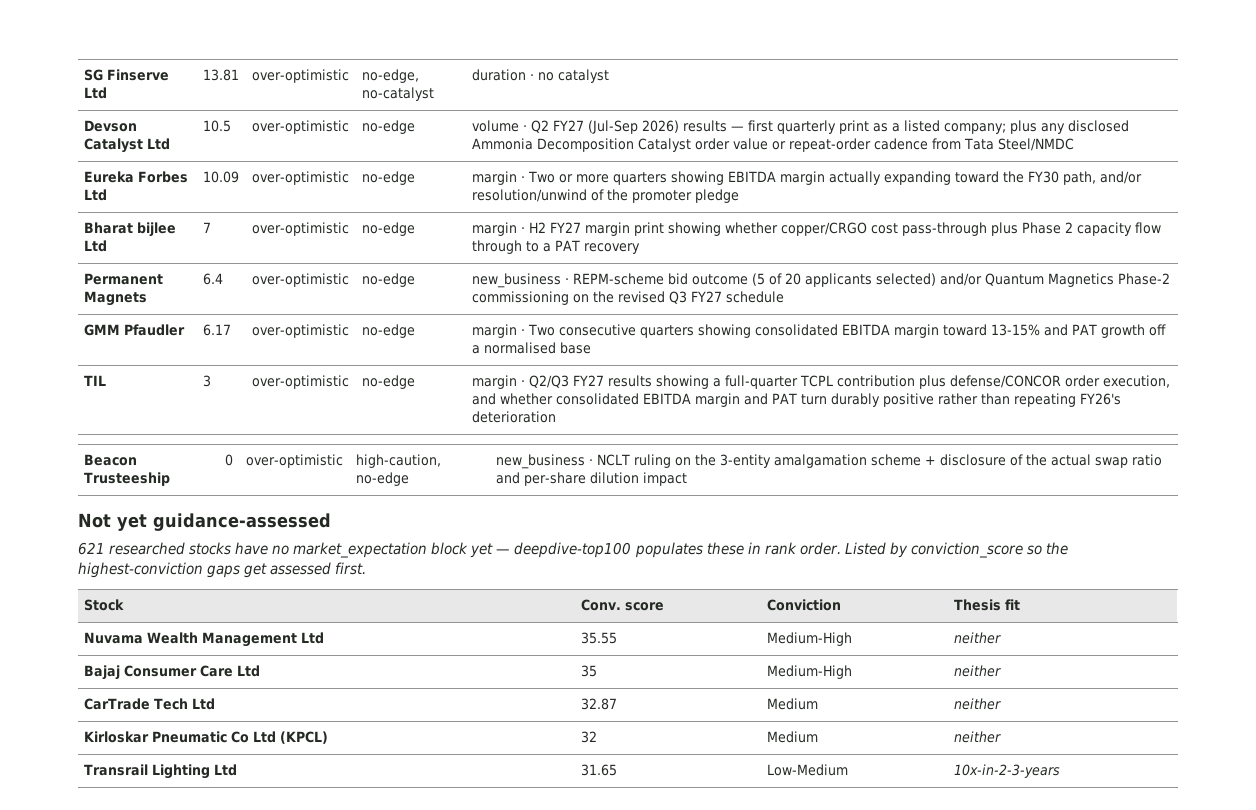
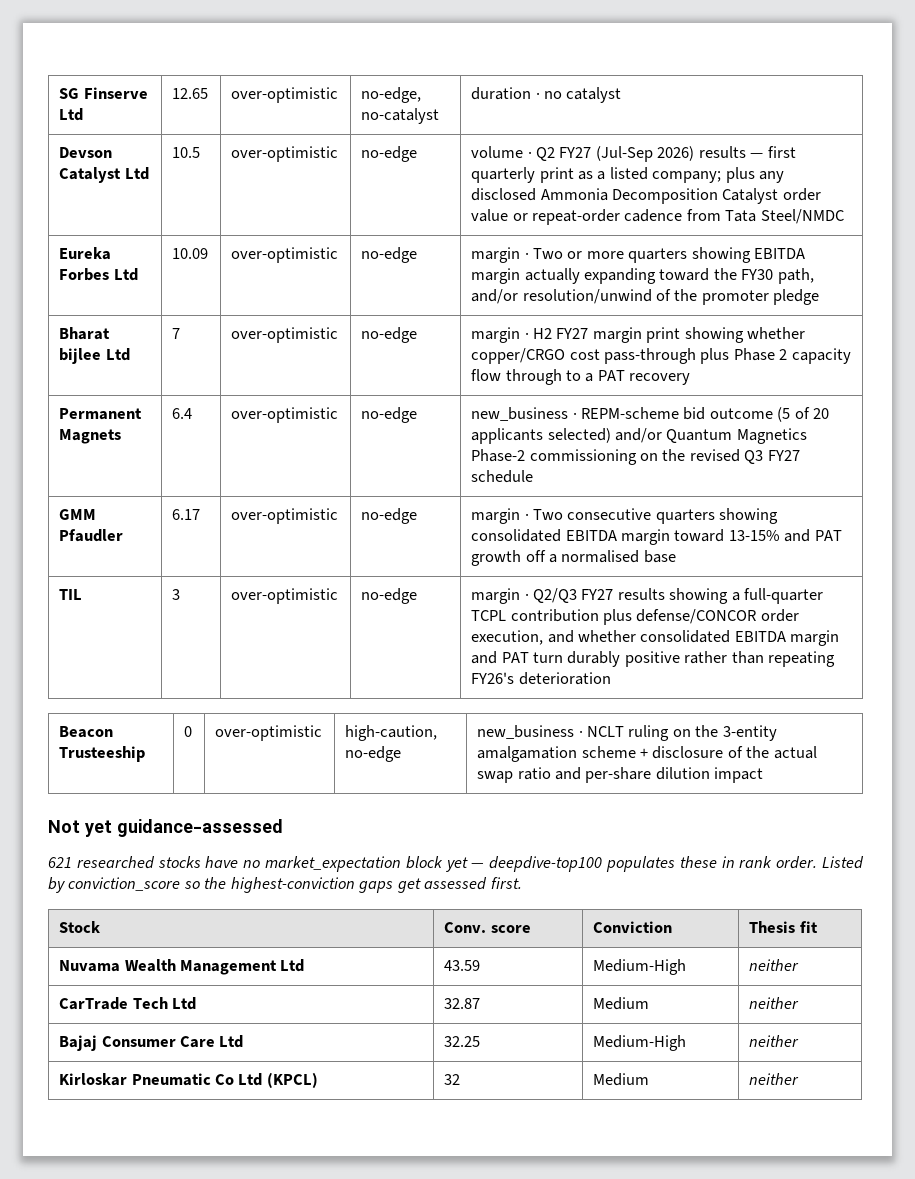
- SG Finserve Ltd | 13.81 | over-optimistic | no-edge, no-catalyst | duration · no catalyst
+ SG Finserve Ltd | 12.65 | over-optimistic | no-edge, no-catalyst | duration · no catalyst
- Nuvama Wealth Management Ltd | 35.55 | Medium-High | neither
- Bajaj Consumer Care Ltd | 35 | Medium-High | neither
+ Nuvama Wealth Management Ltd | 43.59 | Medium-High | neither
+ Bajaj Consumer Care Ltd | 32.25 | Medium-High | neither
- Transrail Lighting Ltd | 31.65 | Low-Medium | 10x-in-2-3-years

